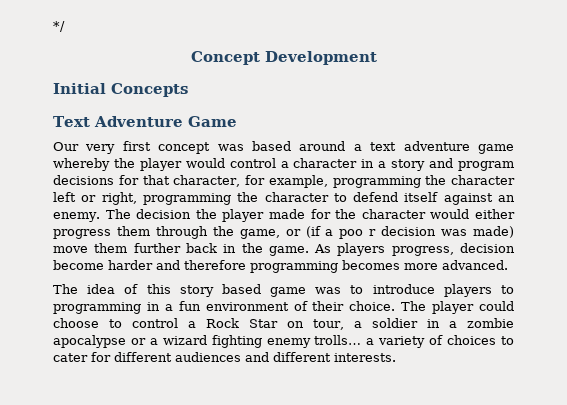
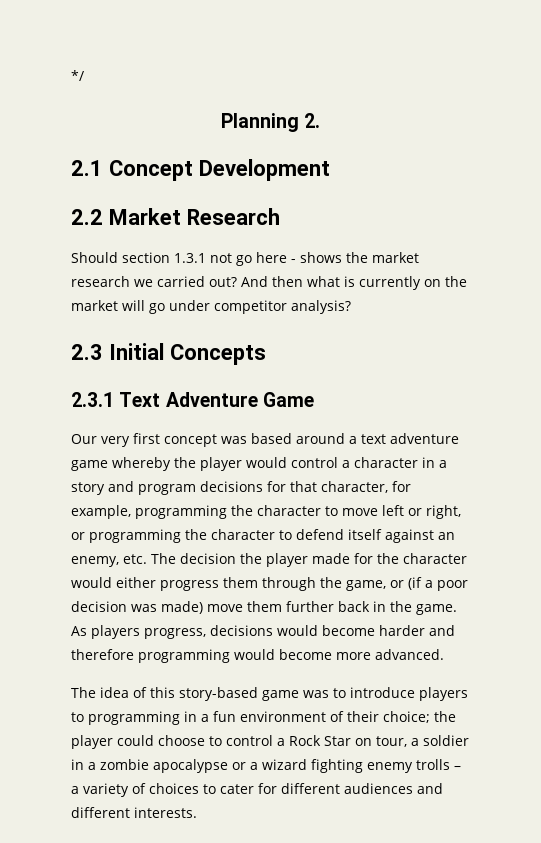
- Concept Development
+ Planning 2.
+ 2.1 Concept Development
- Initial Concepts
+ 2.2 Market Research
+ Should section 1.3.1 not go here - shows the market research we carried out? And then what is currently on the market will go under competitor analysis?
+ 2.3 Initial Concepts
- Text Adventure Game
+ 2.3.1 Text Adventure Game
- Our very first concept was based around a text adventure game whereby the player would control a character in a story and program decisions for that character, for example, programming the character left or right, programming the character to defend itself against an enemy. The decision the player made for the character would either progress them through the game, or (if a poo r decision was made) move them further back in the game.
+ Our very first concept was based around a text adventure game whereby the player would control a character in a story and program decisions for that character, for example, programming the character to move left or right, or programming the character to defend itself against an enemy, etc. The decision the player made for the character would either progress them through the game, or (if a poor decision was made) move them further back in the game.
- As players progress, decision become harder and therefore programming becomes more advanced.
+ As players progress, decisions would become harder and therefore programming would become more advanced.
- The idea of this story based game was to introduce players to programming in a fun environment of their choice. The player could choose to control a Rock Star on tour, a soldier in a zombie apocalypse or a wizard fighting enemy trolls… a variety of choices to cater for different audiences and different interests.
+ The idea of this story-based game was to introduce players to programming in a fun environment of their choice; the player could choose to control a Rock Star on tour, a soldier in a zombie apocalypse or a wizard fighting enemy trolls – a variety of choices to cater for different audiences and different interests.

